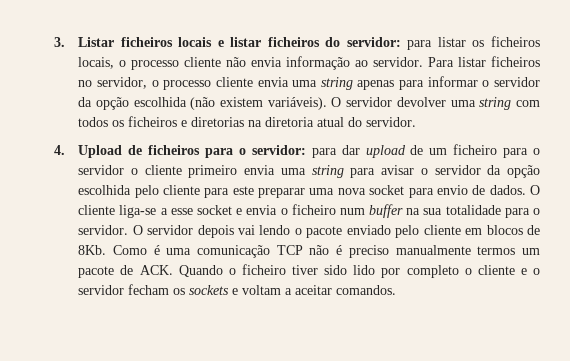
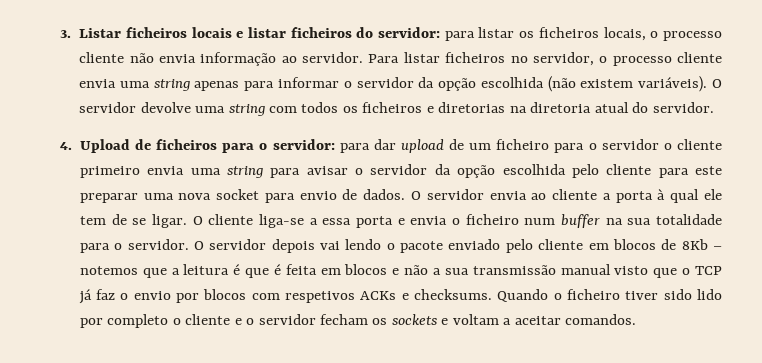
- O servidor devolver uma string com todos os ficheiros e diretorias na diretoria atual do servidor.
+ O servidor devolve uma string com todos os ficheiros e diretorias na diretoria atual do servidor.
- O cliente liga-se a esse socket e envia o ficheiro num buffer na sua totalidade para o servidor.
+ O servidor envia ao cliente a porta à qual ele tem de se ligar. O cliente liga-se a essa porta e envia o ficheiro num buffer na sua totalidade para o servidor.
- O servidor depois vai lendo o pacote enviado pelo cliente em blocos de 8Kb. Como é uma comunicação TCP não é preciso manualmente termos um pacote de ACK. Quando o ficheiro tiver sido lido por completo o cliente e o servidor fecham os sockets e voltam a aceitar comandos.
+ O servidor depois vai lendo o pacote enviado pelo cliente em blocos de 8Kb – notemos que a leitura é que é feita em blocos e não a sua transmissão manual visto que o TCP já faz o envio por blocos com respetivos ACKs e checksums. Quando o ficheiro tiver sido lido por completo o cliente e o servidor fecham os sockets e voltam a aceitar comandos.

